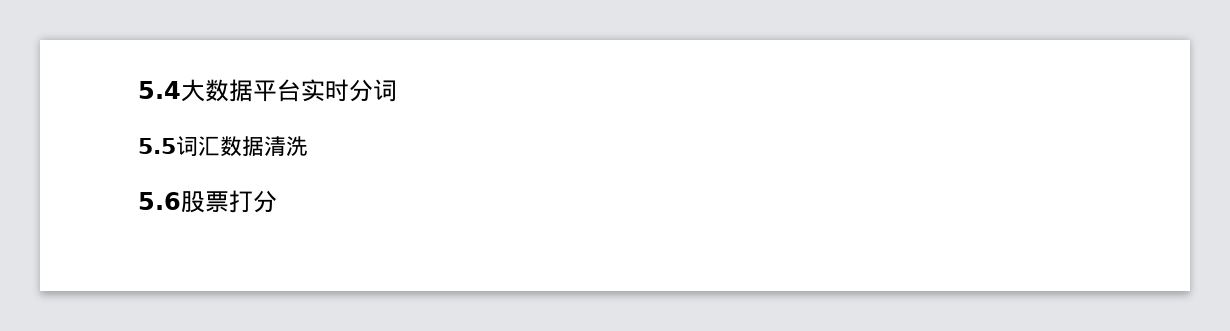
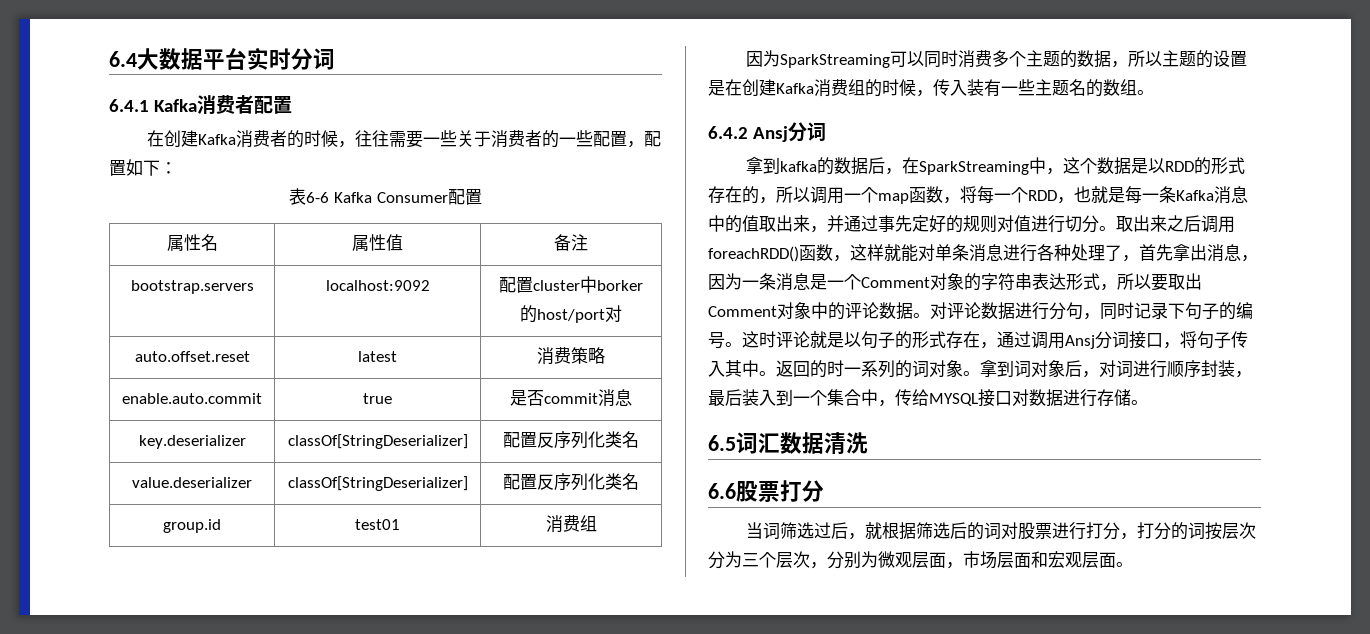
- 5.4大数据平台实时分词
+ 6.4大数据平台实时分词
- 5.5词汇数据清洗
+ 6.4.1 Kafka消费者配置
+ 在创建Kafka消费者的时候，往往需要一些关于消费者的一些配置，配置如下：
+ 表6-6 Kafka Consumer配置
+ 属性名 | 属性值 | 备注
+ bootstrap.servers | localhost:9092 | 配置cluster中borker的host/port对
+ auto.offset.reset | latest | 消费策略
+ enable.auto.commit | true | 是否commit消息
+ key.deserializer | classOf[StringDeserializer] | 配置反序列化类名
+ value.deserializer | classOf[StringDeserializer] | 配置反序列化类名
+ group.id | test01 | 消费组
+ 因为SparkStreaming可以同时消费多个主题的数据，所以主题的设置是在创建Kafka消费组的时候，传入装有一些主题名的数组。
+ 6.4.2 Ansj分词
+ 拿到kafka的数据后，在SparkStreaming中，这个数据是以RDD的形式存在的，所以调用一个map函数，将每一个RDD，也就是每一条Kafka消息中的值取出来，并通过事先定好的规则对值进行切分。取出来之后调用foreachRDD()函数，这样就能对单条消息进行各种处理了，首先拿出消息，因为一条消息是一个Comment对象的字符串表达形式，所以要取出Comment对象中的评论数据。对评论数据进行分句，同时记录下句子的编号。这时评论就是以句子的形式存在，通过调用Ansj分词接口，将句子传入其中。返回的时一系列的词对象。拿到词对象后，对词进行顺序封装，最后装入到一个集合中，传给MYSQL接口对数据进行存储。
+ 6.5词汇数据清洗
- 5.6股票打分
+ 6.6股票打分
+ 当词筛选过后，就根据筛选后的词对股票进行打分，打分的词按层次分为三个层次，分别为微观层面，市场层面和宏观层面。

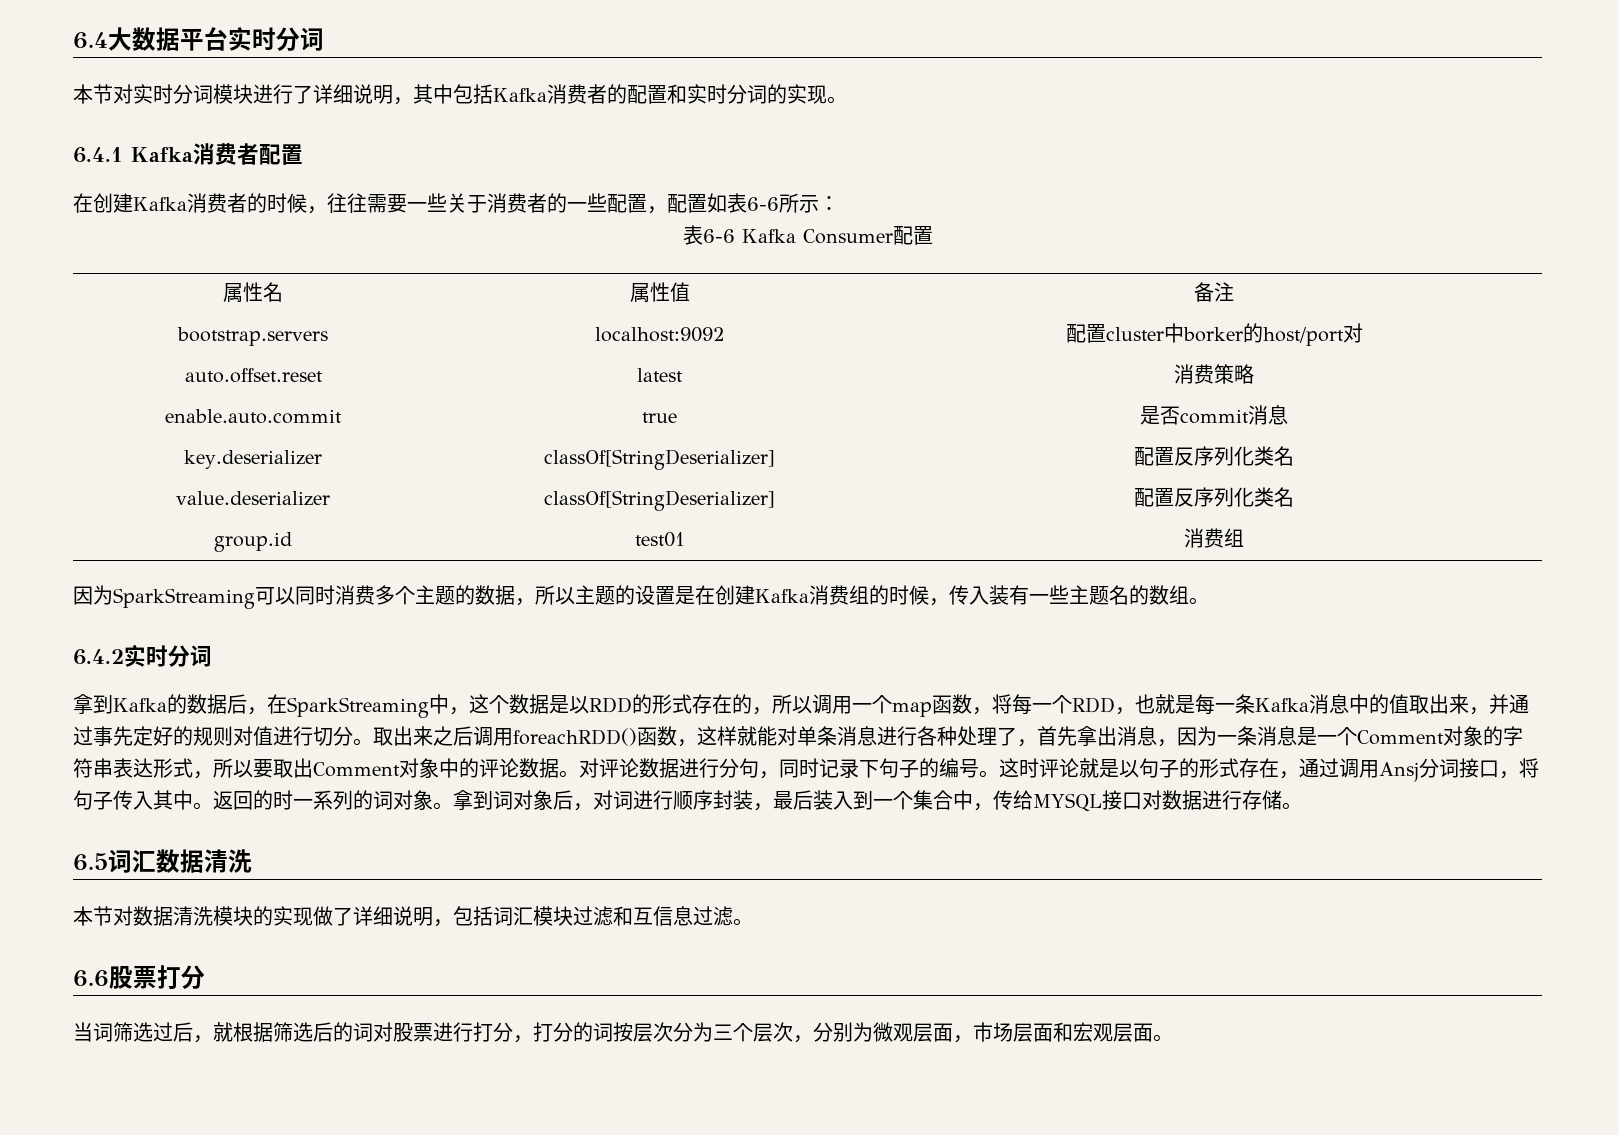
+ 本节对实时分词模块进行了详细说明，其中包括Kafka消费者的配置和实时分词的实现。
- 在创建Kafka消费者的时候，往往需要一些关于消费者的一些配置，配置如下：
+ 在创建Kafka消费者的时候，往往需要一些关于消费者的一些配置，配置如表6-6所示：
- 6.4.2 Ansj分词
+ 6.4.2实时分词
- 拿到kafka的数据后，在SparkStreaming中，这个数据是以RDD的形式存在的，所以调用一个map函数，将每一个RDD，也就是每一条Kafka消息中的值取出来，并通过事先定好的规则对值进行切分。
+ 拿到Kafka的数据后，在SparkStreaming中，这个数据是以RDD的形式存在的，所以调用一个map函数，将每一个RDD，也就是每一条Kafka消息中的值取出来，并通过事先定好的规则对值进行切分。
+ 本节对数据清洗模块的实现做了详细说明，包括词汇模块过滤和互信息过滤。

